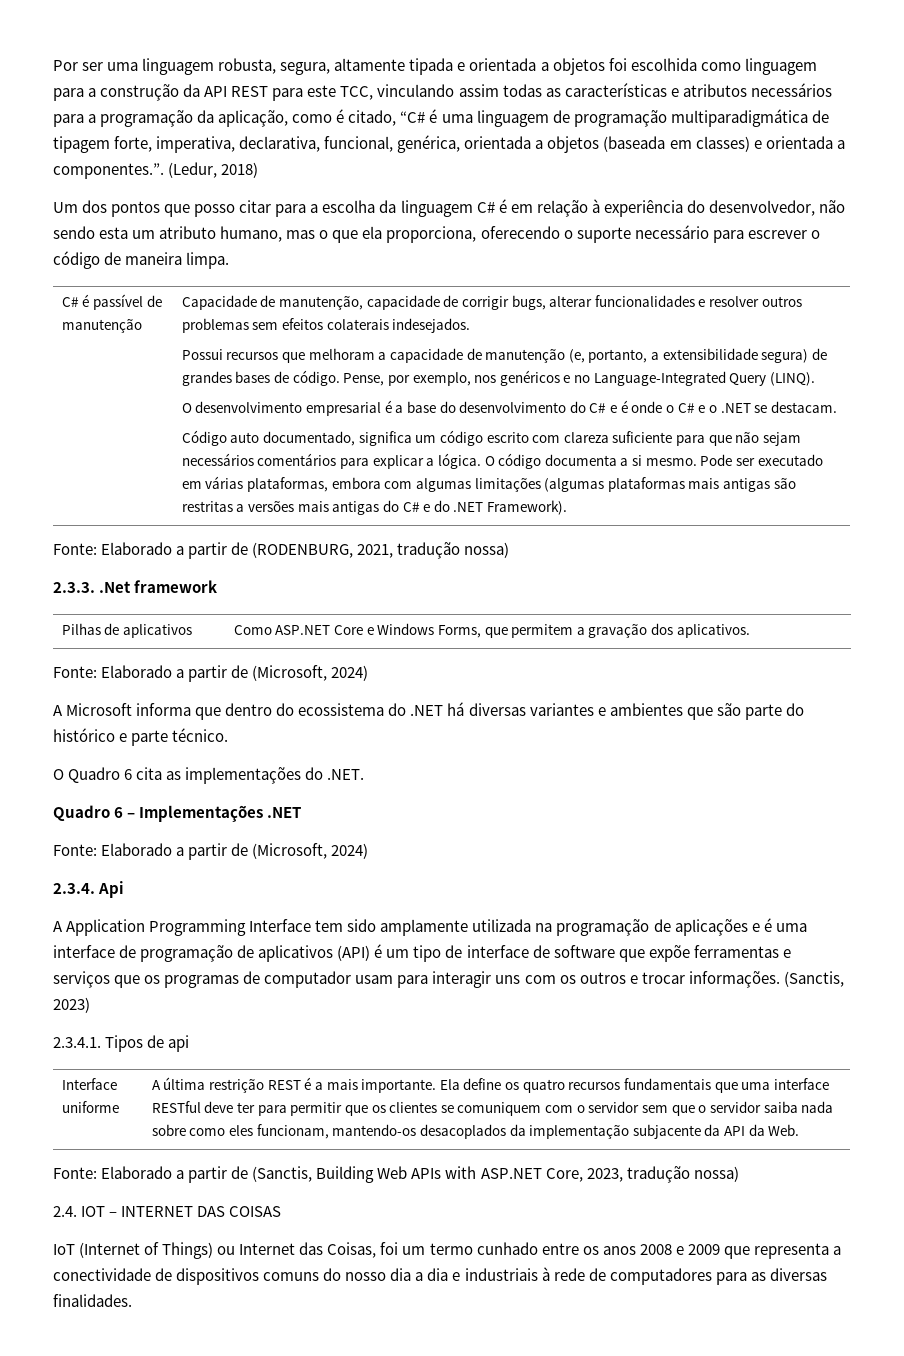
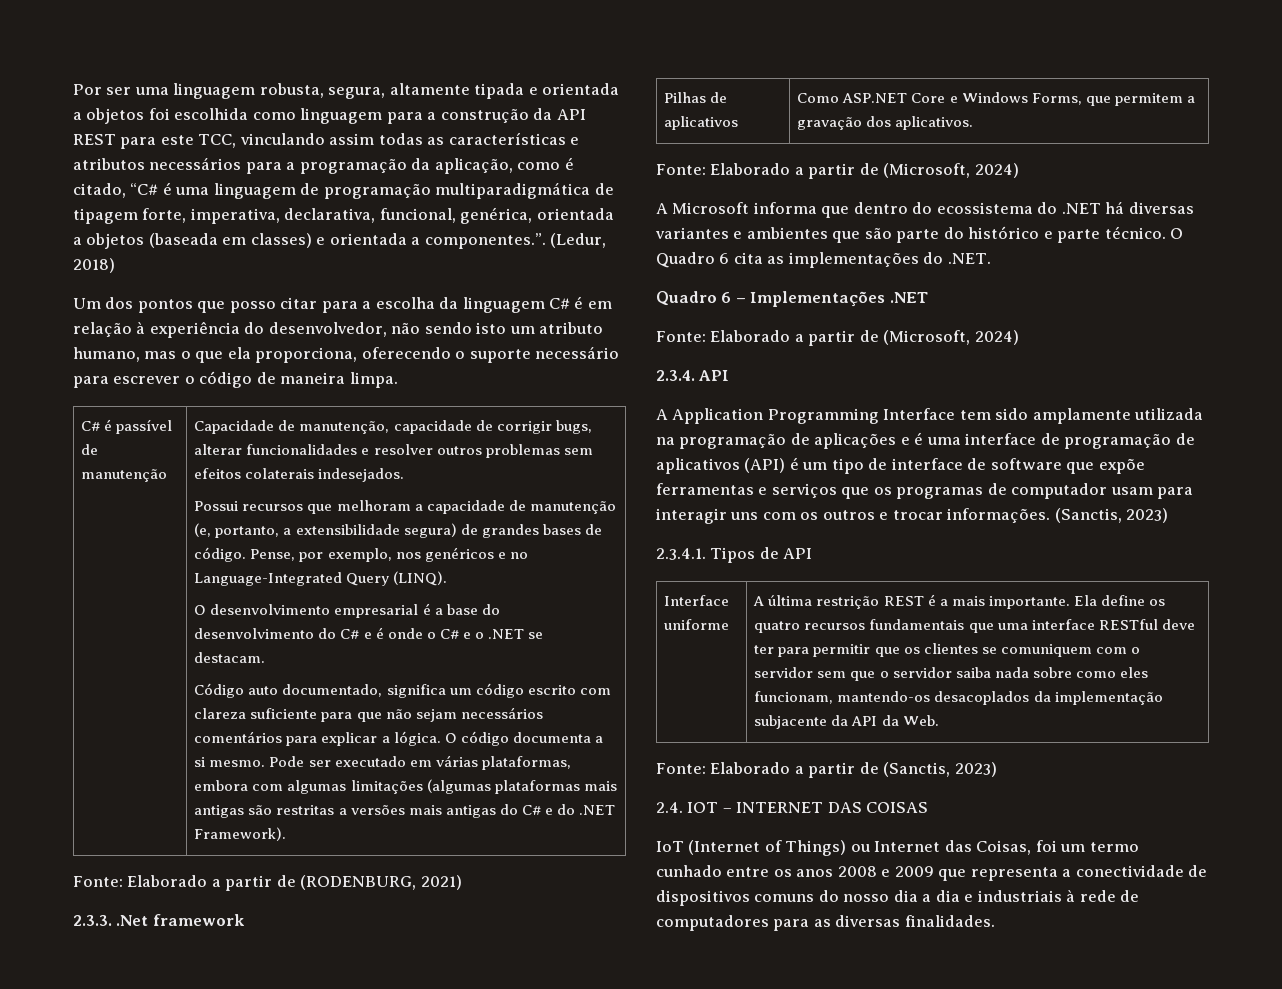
- Um dos pontos que posso citar para a escolha da linguagem C# é em relação à experiência do desenvolvedor, não sendo esta um atributo humano, mas o que ela proporciona, oferecendo o suporte necessário para escrever o código de maneira limpa.
+ Um dos pontos que posso citar para a escolha da linguagem C# é em relação à experiência do desenvolvedor, não sendo isto um atributo humano, mas o que ela proporciona, oferecendo o suporte necessário para escrever o código de maneira limpa.
- Fonte: Elaborado a partir de (RODENBURG, 2021, tradução nossa)
+ Fonte: Elaborado a partir de (RODENBURG, 2021)
- A Microsoft informa que dentro do ecossistema do .NET há diversas variantes e ambientes que são parte do histórico e parte técnico.
- O Quadro 6 cita as implementações do .NET.
+ A Microsoft informa que dentro do ecossistema do .NET há diversas variantes e ambientes que são parte do histórico e parte técnico. O Quadro 6 cita as implementações do .NET.
- 2.3.4. Api
+ 2.3.4. API
- 2.3.4.1. Tipos de api
+ 2.3.4.1. Tipos de API
- Fonte: Elaborado a partir de (Sanctis, Building Web APIs with ASP.NET Core, 2023, tradução nossa)
+ Fonte: Elaborado a partir de (Sanctis, 2023)

